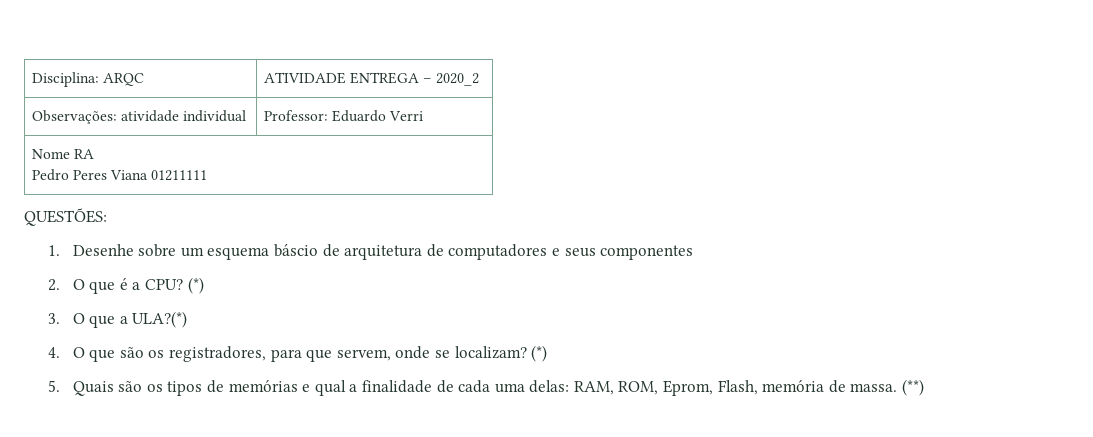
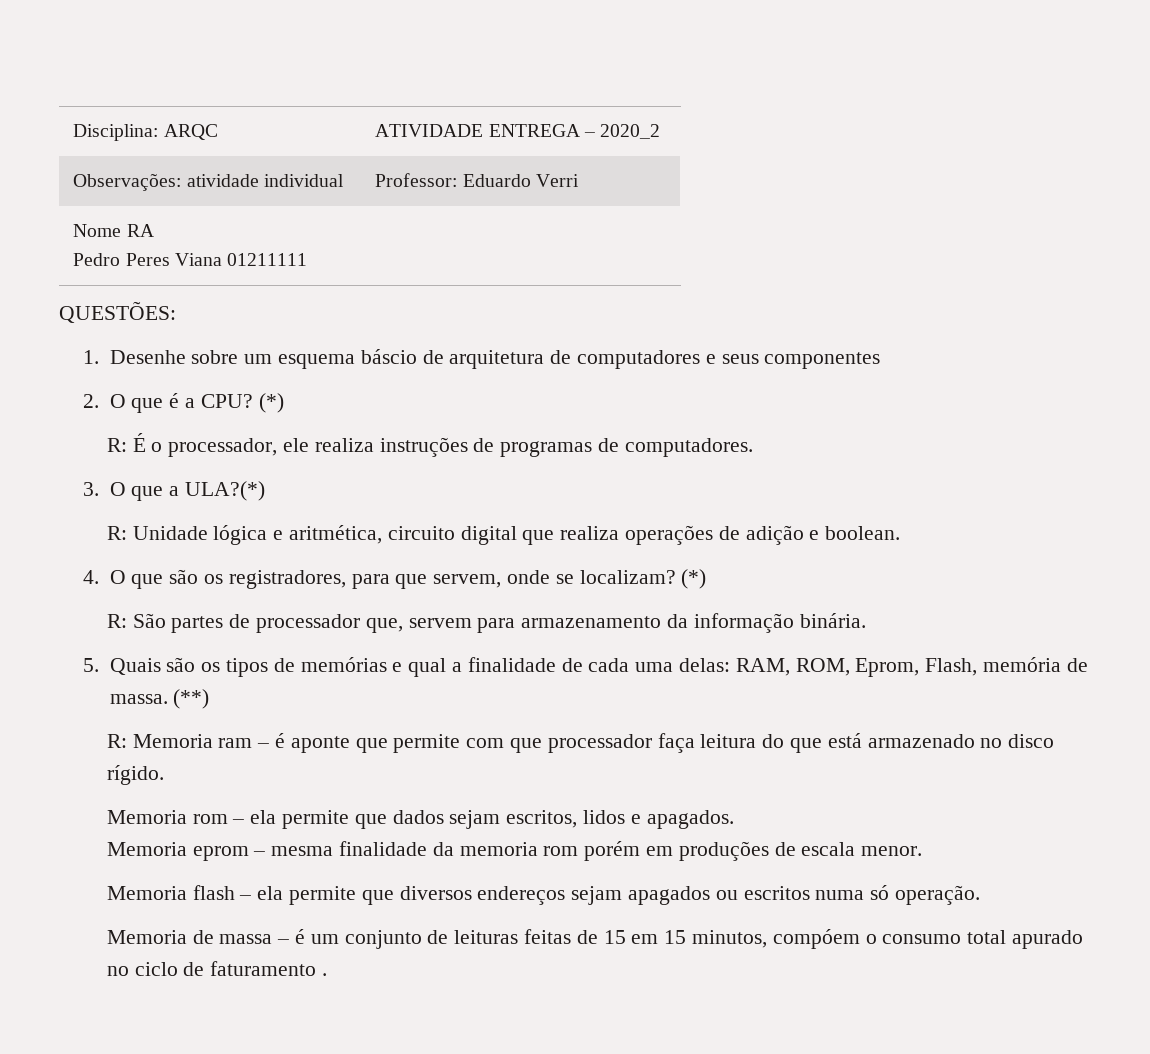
+ R: É o processador, ele realiza instruções de programas de computadores.
+ R: Unidade lógica e aritmética, circuito digital que realiza operações de adição e boolean.
+ R: São partes de processador que, servem para armazenamento da informação binária.
+ R: Memoria ram – é aponte que permite com que processador faça leitura do que está armazenado no disco rígido.
+ Memoria rom – ela permite que dados sejam escritos, lidos e apagados.
+ Memoria eprom – mesma finalidade da memoria rom porém em produções de escala menor.
+ Memoria flash – ela permite que diversos endereços sejam apagados ou escritos numa só operação.
+ Memoria de massa – é um conjunto de leituras feitas de 15 em 15 minutos, compóem o consumo total apurado no ciclo de faturamento .

